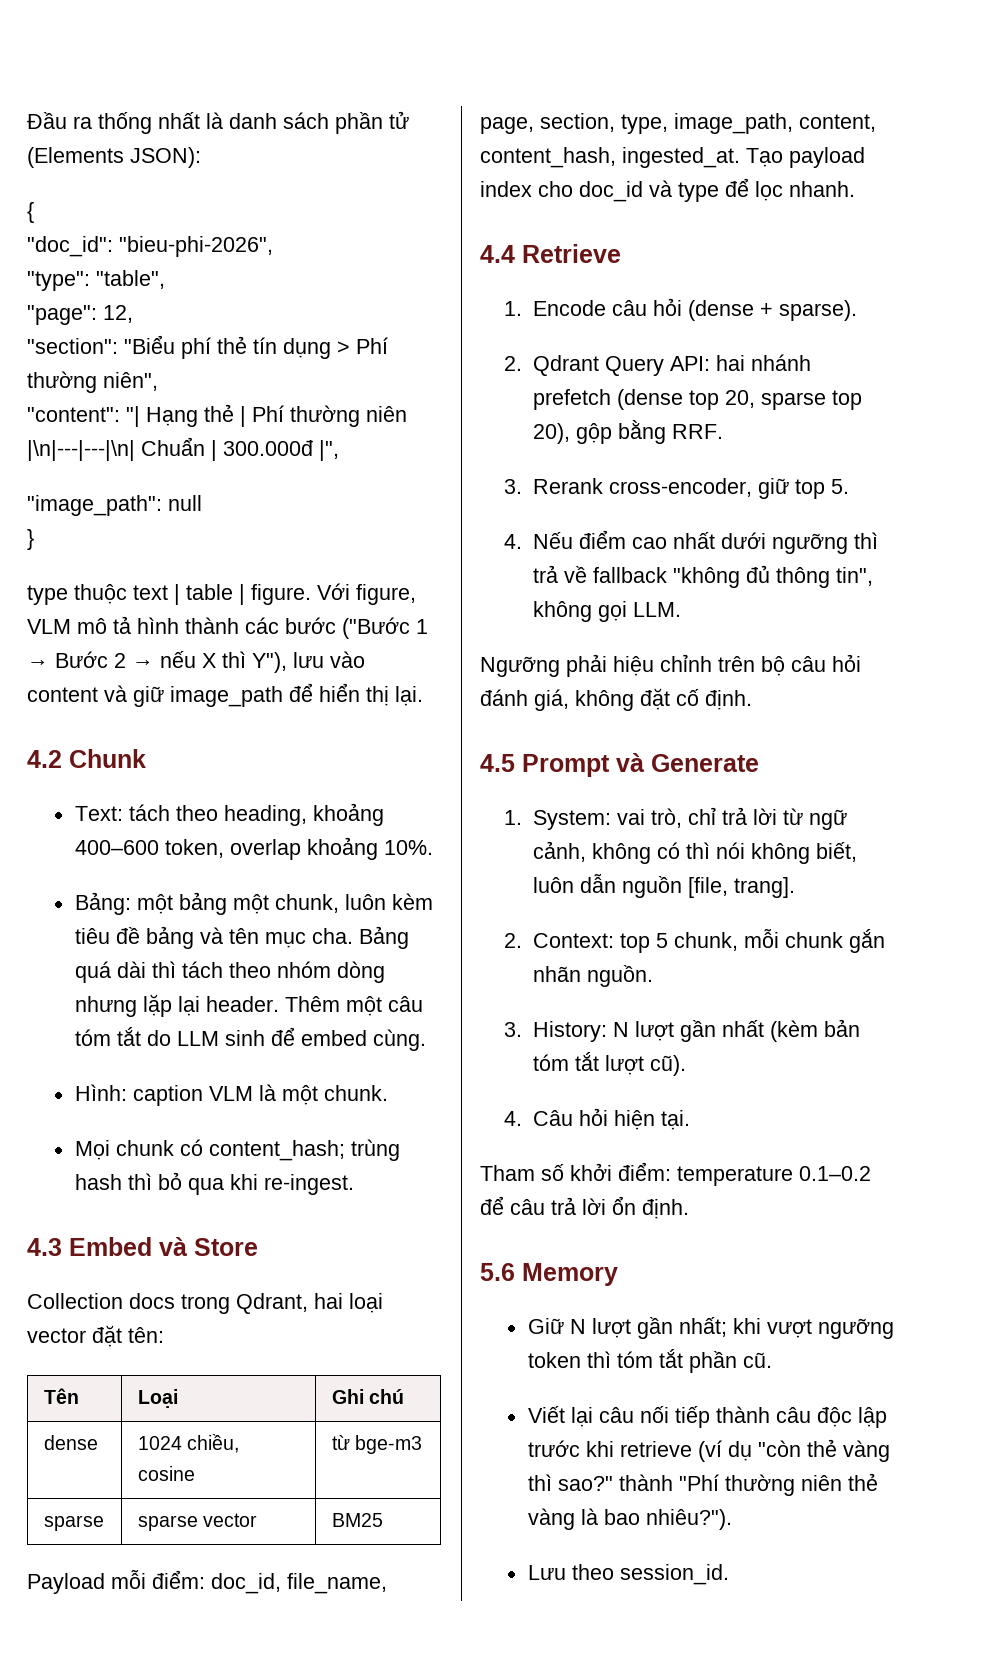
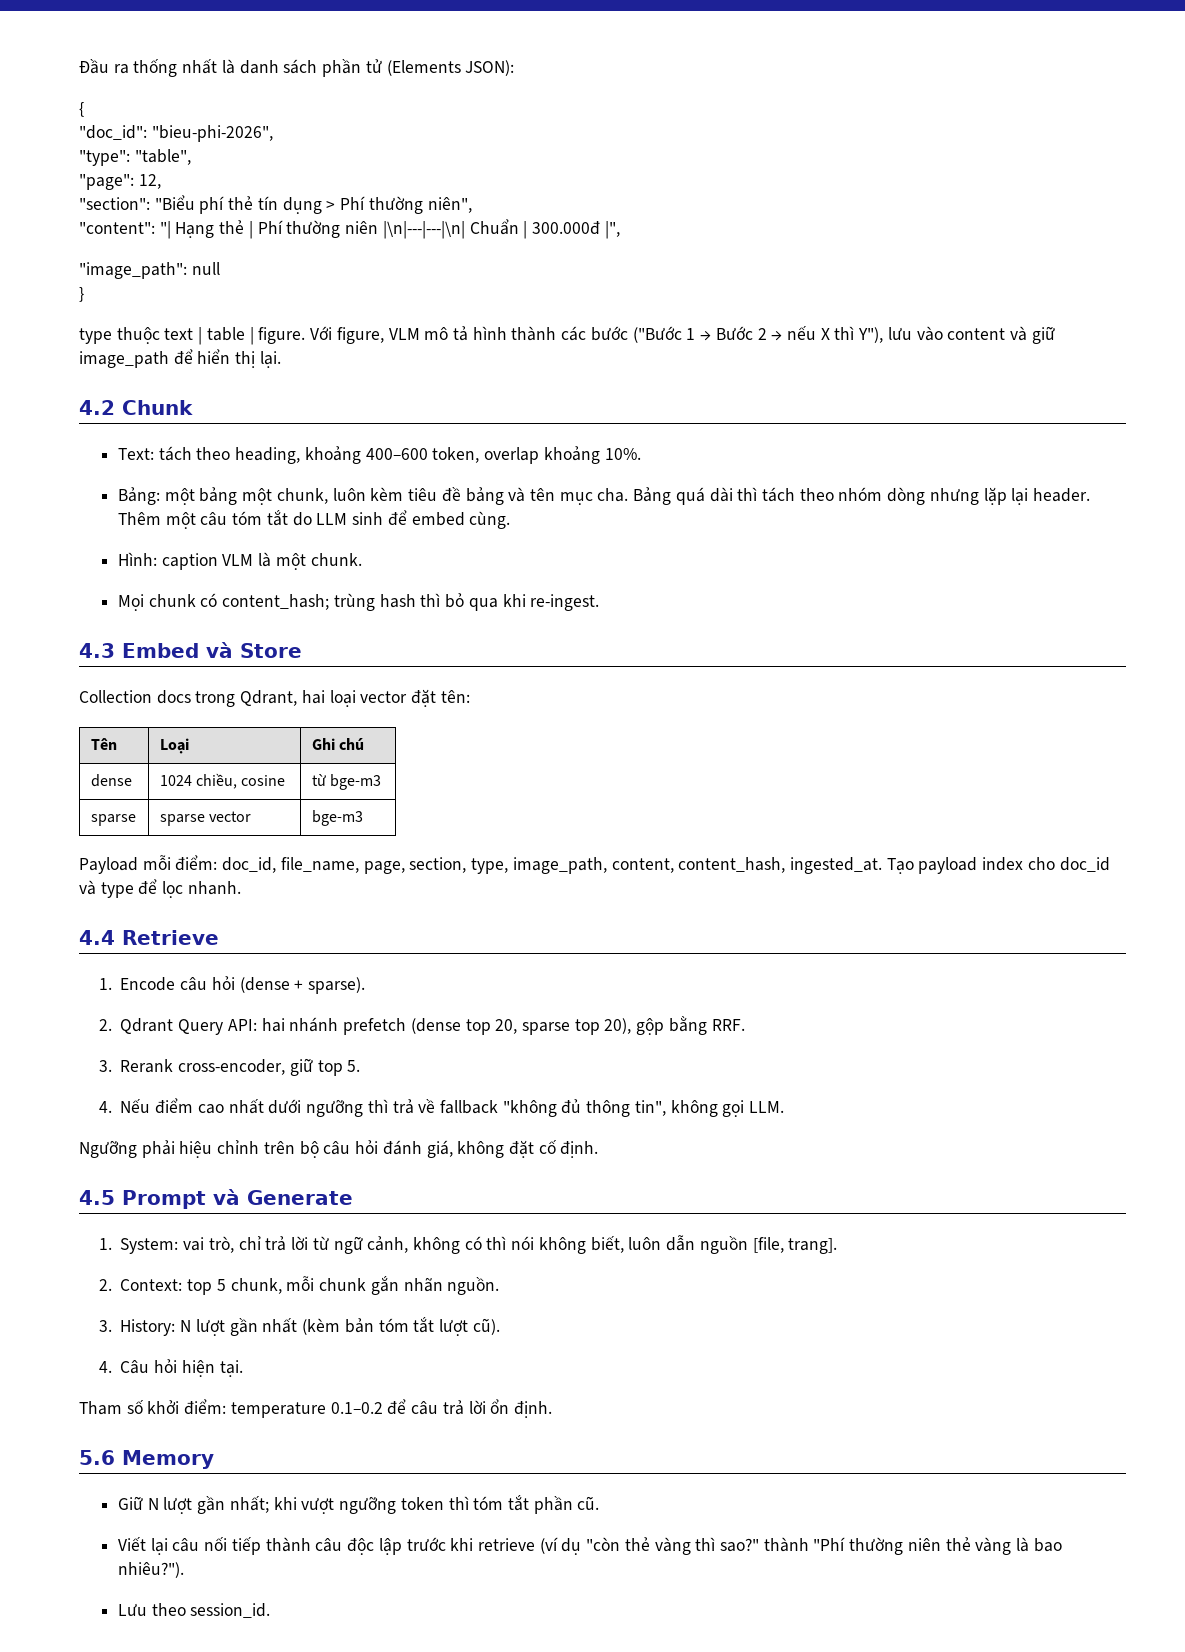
- sparse | sparse vector | BM25
+ sparse | sparse vector | bge-m3

